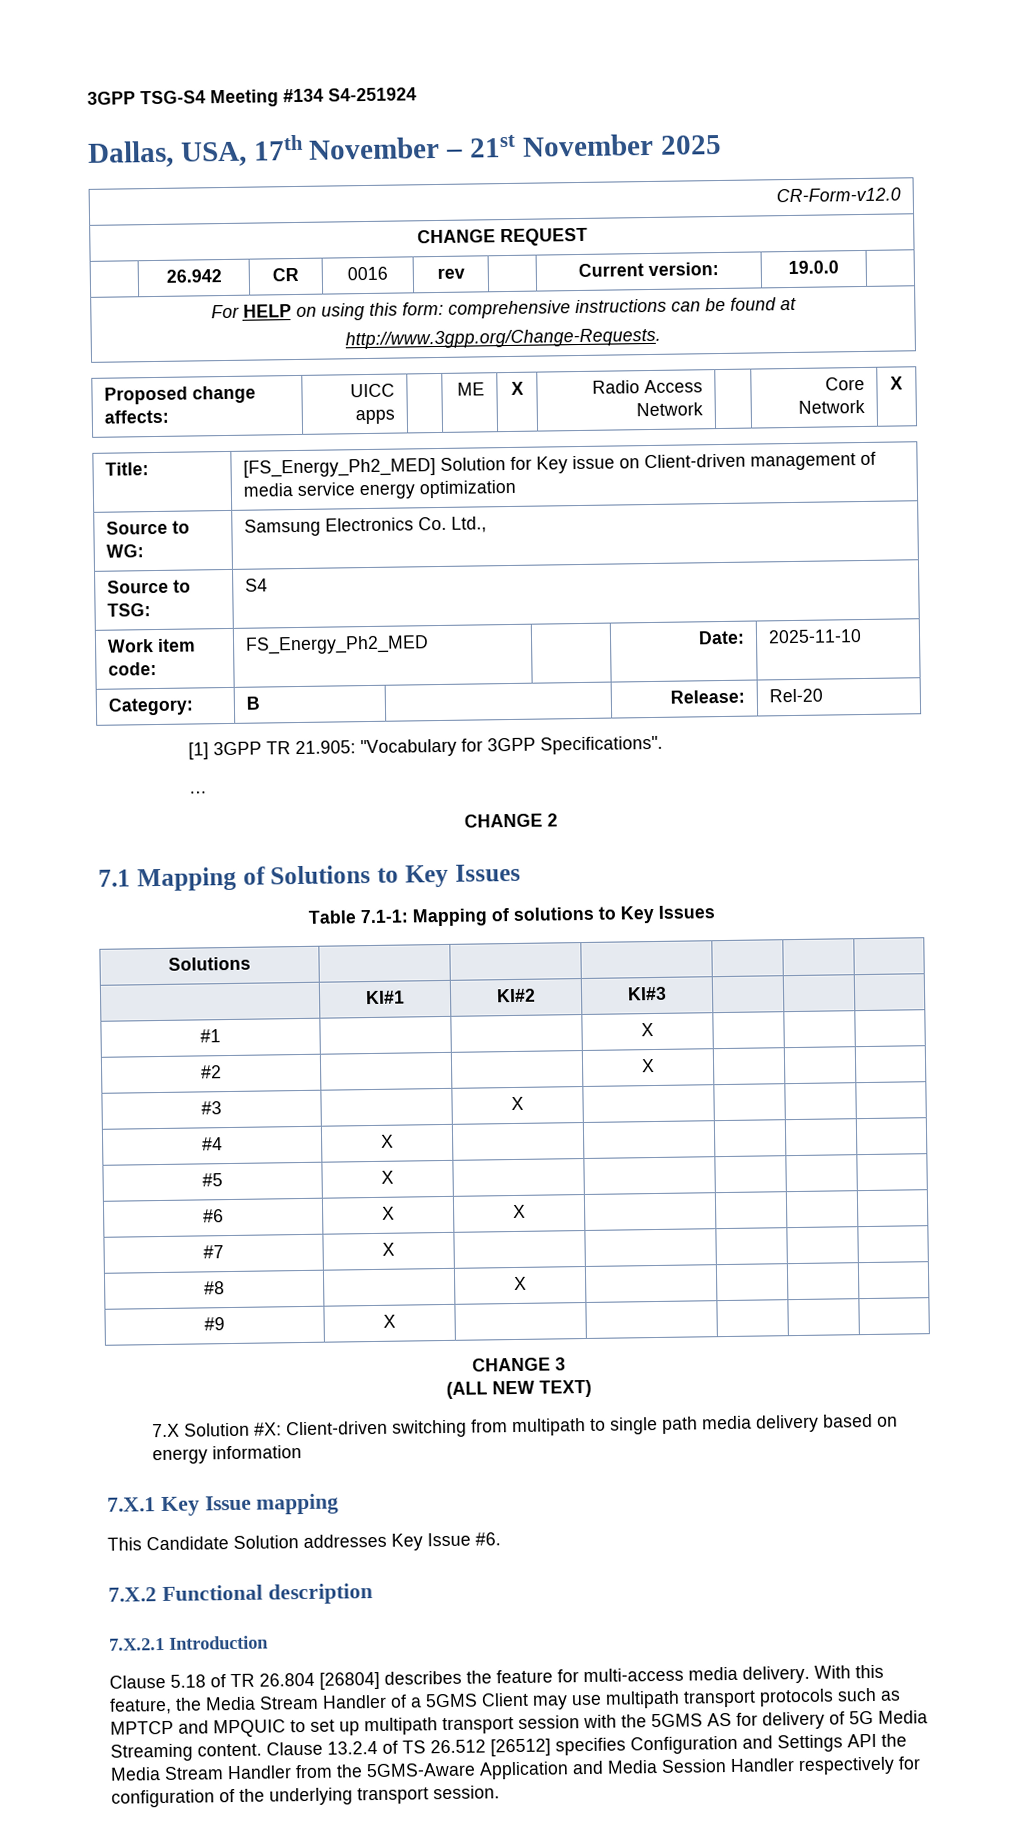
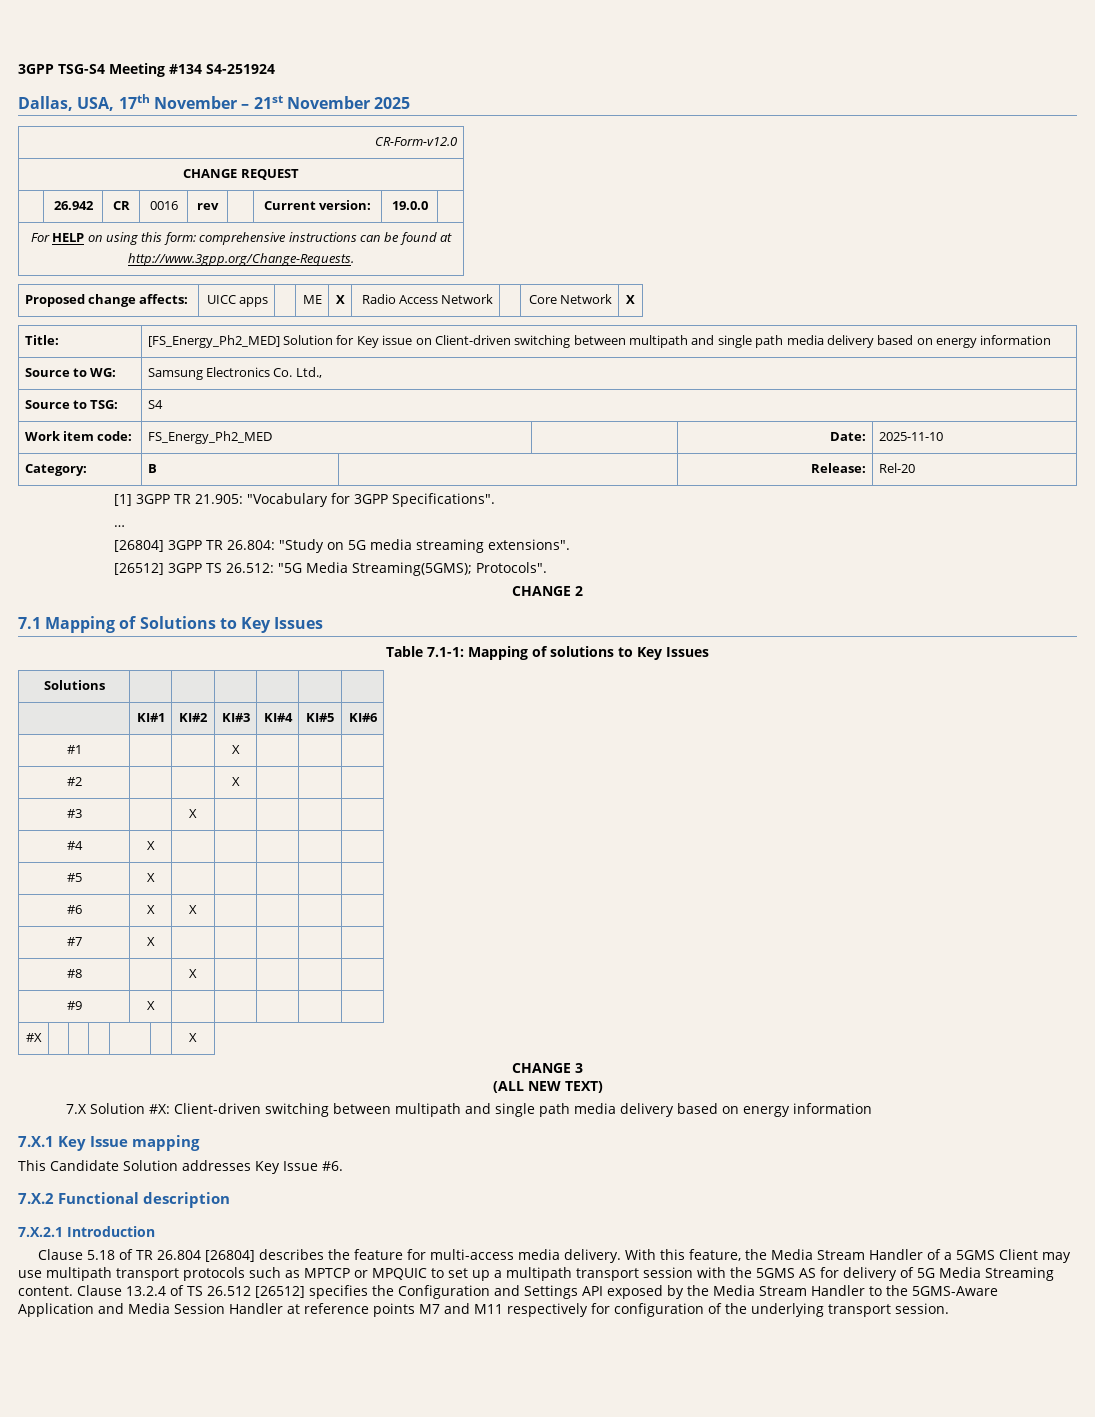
- Title: | [FS_Energy_Ph2_MED] Solution for Key issue on Client-driven management of media service energy optimization
+ Title: | [FS_Energy_Ph2_MED] Solution for Key issue on Client-driven switching between multipath and single path media delivery based on energy information
+ [26804] 3GPP TR 26.804: "Study on 5G media streaming extensions".
+ [26512] 3GPP TS 26.512: "5G Media Streaming(5GMS); Protocols".
- | KI#1 | KI#2 | KI#3 | | |
+ | KI#1 | KI#2 | KI#3 | KI#4 | KI#5 | KI#6
+ #X | | | | | | X
- 7.X Solution #X: Client-driven switching from multipath to single path media delivery based on energy information
+ 7.X Solution #X: Client-driven switching between multipath and single path media delivery based on energy information
- With this feature, the Media Stream Handler of a 5GMS Client may use multipath transport protocols such as MPTCP and MPQUIC to set up multipath transport session with the 5GMS AS for delivery of 5G Media Streaming content.
+ With this feature, the Media Stream Handler of a 5GMS Client may use multipath transport protocols such as MPTCP or MPQUIC to set up a multipath transport session with the 5GMS AS for delivery of 5G Media Streaming content.
- Clause 13.2.4 of TS 26.512 [26512] specifies Configuration and Settings API the Media Stream Handler from the 5GMS-Aware Application and Media Session Handler respectively for configuration of the underlying transport session.
+ Clause 13.2.4 of TS 26.512 [26512] specifies the Configuration and Settings API exposed by the Media Stream Handler to the 5GMS-Aware Application and Media Session Handler at reference points M7 and M11 respectively for configuration of the underlying transport session.

